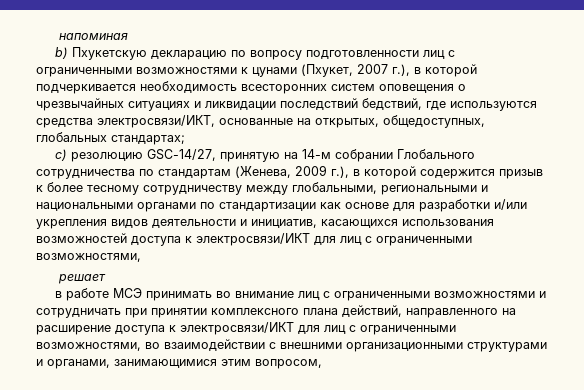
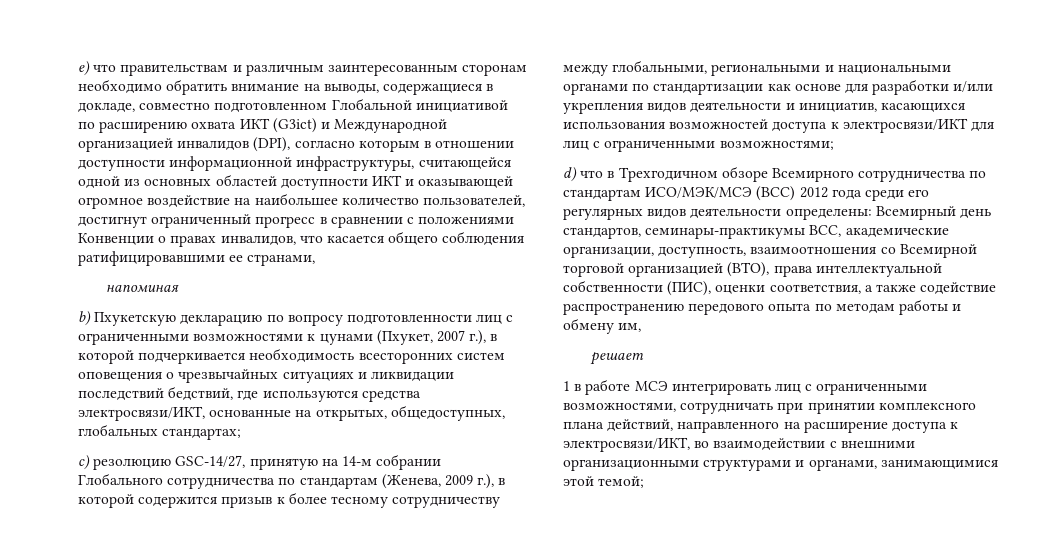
+ e) что правительствам и различным заинтересованным сторонам необходимо обратить внимание на выводы, содержащиеся в докладе, совместно подготовленном Глобальной инициативой по расширению охвата ИКТ (G3ict) и Международной организацией инвалидов (DPI), согласно которым в отношении доступности информационной инфраструктуры, считающейся одной из основных областей доступности ИКТ и оказывающей огромное воздействие на наибольшее количество пользователей, достигнут ограниченный прогресс в сравнении с положениями Конвенции о правах инвалидов, что касается общего соблюдения ратифицировавшими ее странами,
- c) резолюцию GSC-14/27, принятую на 14-м собрании Глобального сотрудничества по стандартам (Женева, 2009 г.), в которой содержится призыв к более тесному сотрудничеству между глобальными, региональными и национальными органами по стандартизации как основе для разработки и/или укрепления видов деятельности и инициатив, касающихся использования возможностей доступа к электросвязи/ИКТ для лиц с ограниченными возможностями,
+ c) резолюцию GSC-14/27, принятую на 14-м собрании Глобального сотрудничества по стандартам (Женева, 2009 г.), в которой содержится призыв к более тесному сотрудничеству между глобальными, региональными и национальными органами по стандартизации как основе для разработки и/или укрепления видов деятельности и инициатив, касающихся использования возможностей доступа к электросвязи/ИКТ для лиц с ограниченными возможностями;
+ d) что в Трехгодичном обзоре Всемирного сотрудничества по стандартам ИСО/МЭК/МСЭ (ВСС) 2012 года среди его регулярных видов деятельности определены: Всемирный день стандартов, семинары-практикумы ВСС, академические организации, доступность, взаимоотношения со Всемирной торговой организацией (ВТО), права интеллектуальной собственности (ПИС), оценки соответствия, а также содействие распространению передового опыта по методам работы и обмену им,
- в работе МСЭ принимать во внимание лиц с ограниченными возможностями и сотрудничать при принятии комплексного плана действий, направленного на расширение доступа к электросвязи/ИКТ для лиц с ограниченными возможностями, во взаимодействии с внешними организационными структурами и органами, занимающимися этим вопросом,
+ 1 в работе МСЭ интегрировать лиц с ограниченными возможностями, сотрудничать при принятии комплексного плана действий, направленного на расширение доступа к электросвязи/ИКТ, во взаимодействии с внешними организационными структурами и органами, занимающимися этой темой;

